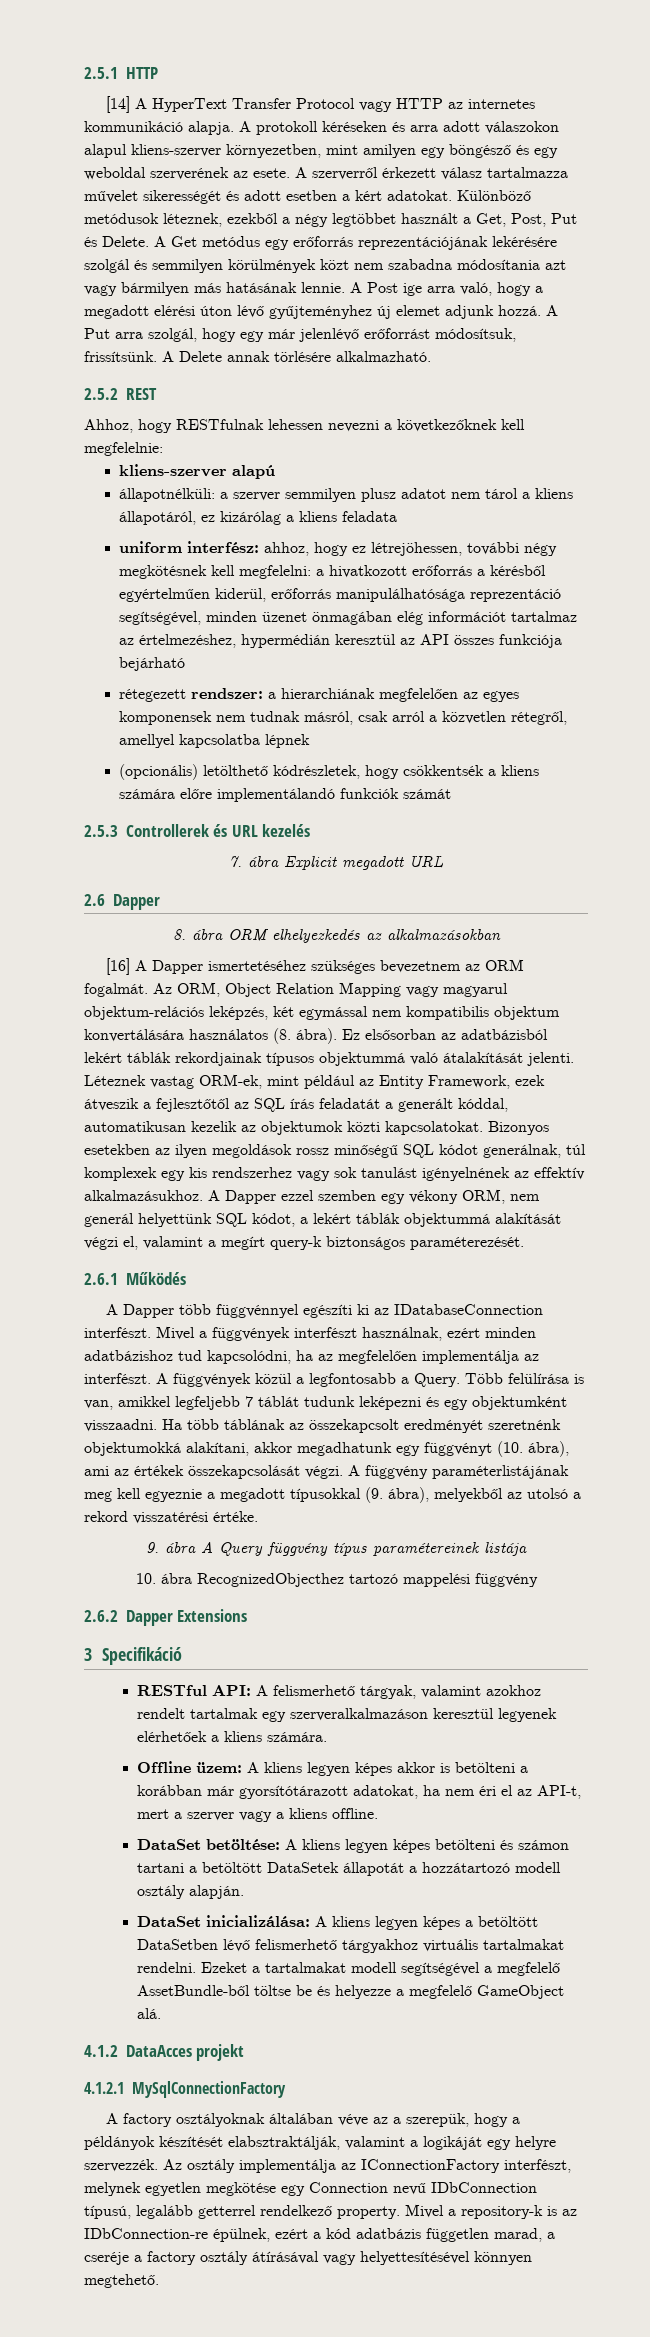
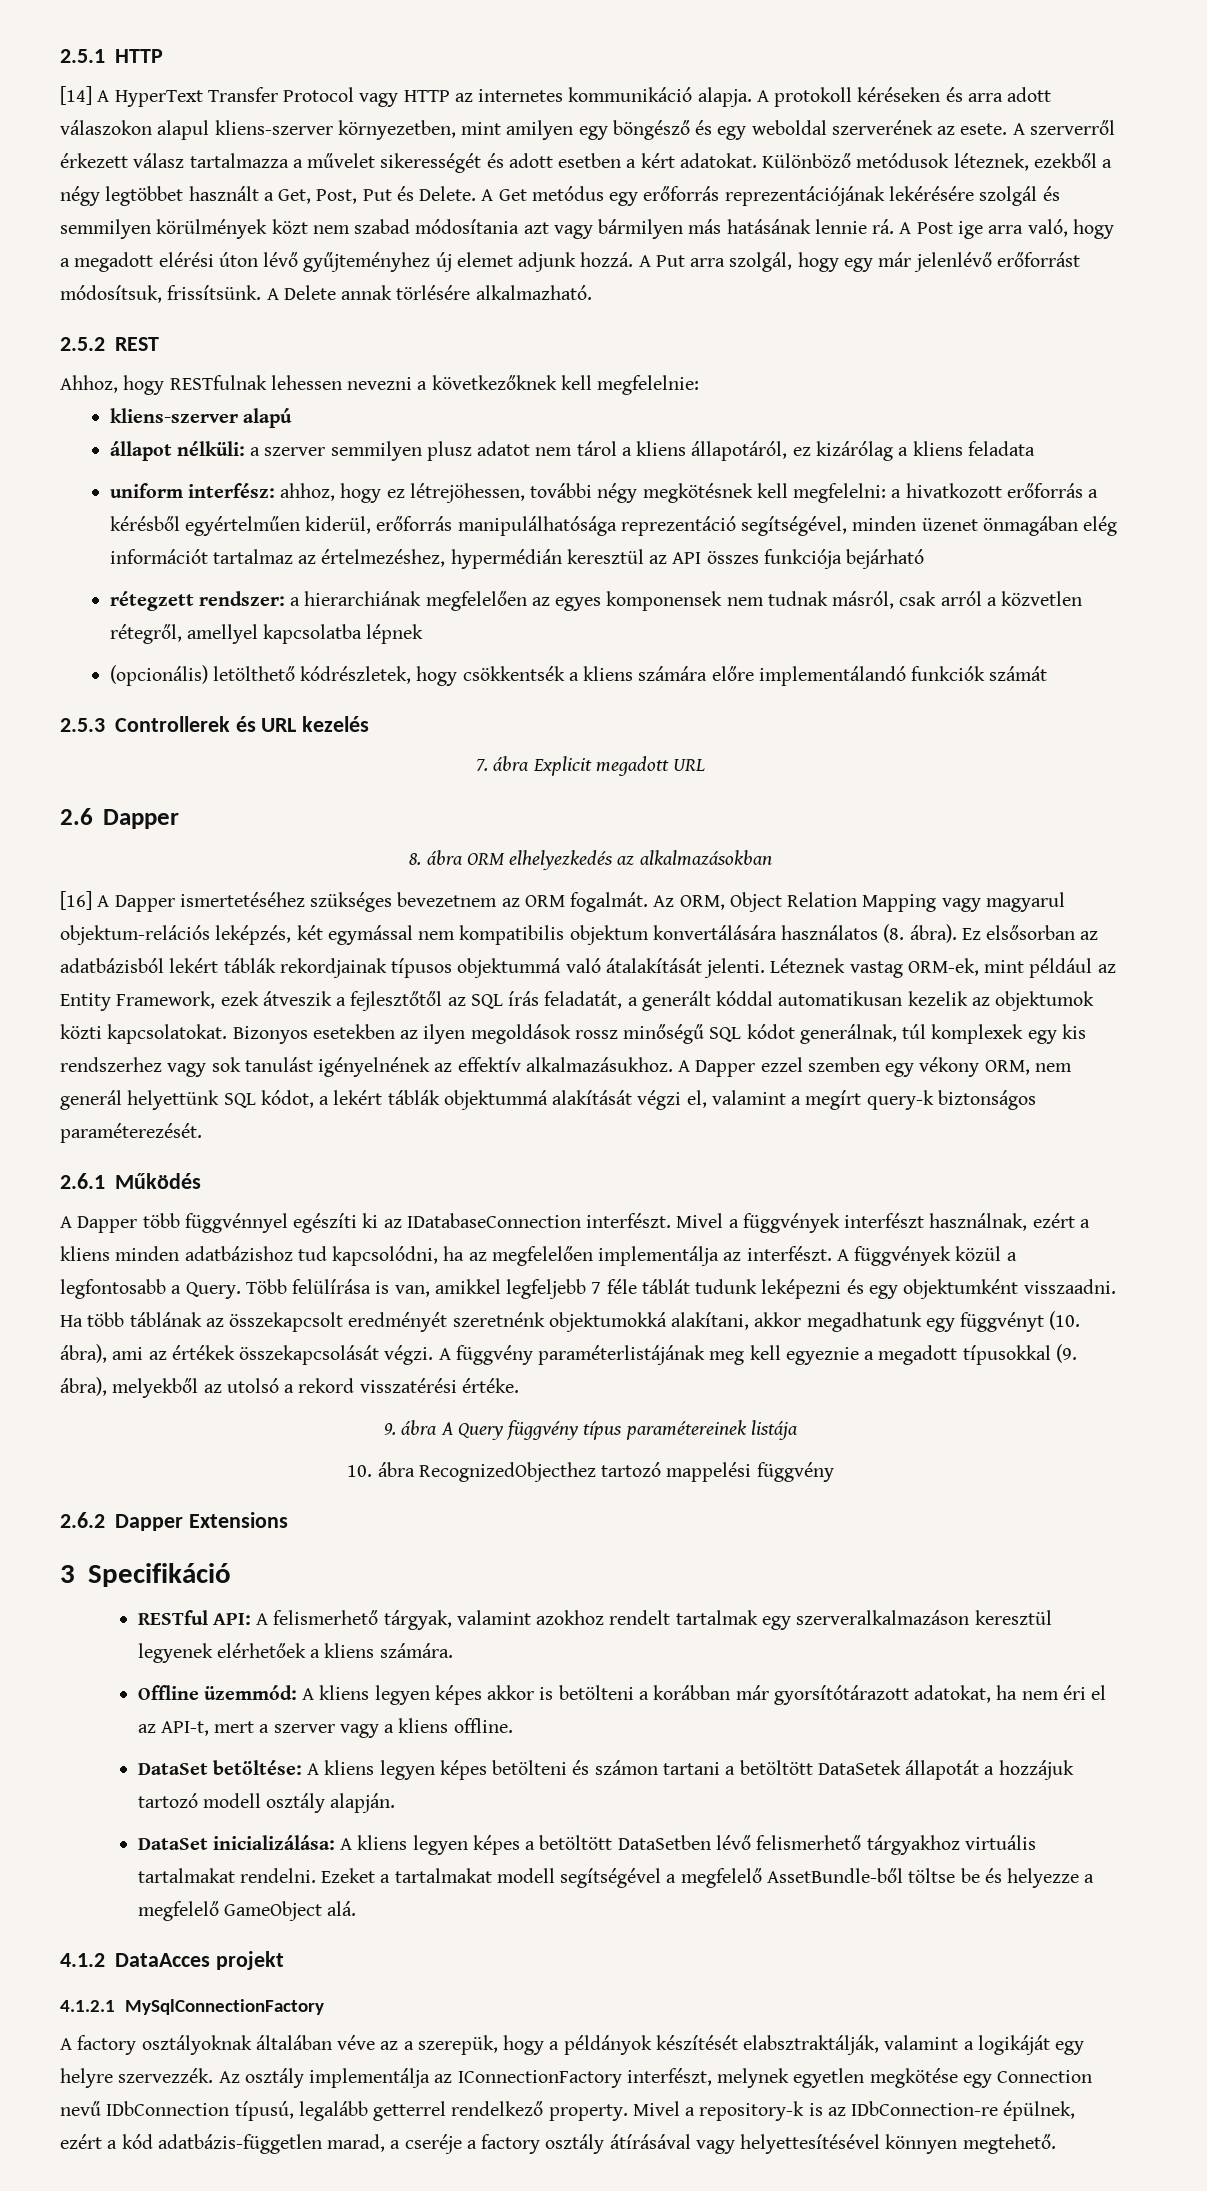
- A szerverről érkezett válasz tartalmazza művelet sikerességét és adott esetben a kért adatokat.
+ A szerverről érkezett válasz tartalmazza a művelet sikerességét és adott esetben a kért adatokat.
- A Get metódus egy erőforrás reprezentációjának lekérésére szolgál és semmilyen körülmények közt nem szabadna módosítania azt vagy bármilyen más hatásának lennie.
+ A Get metódus egy erőforrás reprezentációjának lekérésére szolgál és semmilyen körülmények közt nem szabad módosítania azt vagy bármilyen más hatásának lennie rá.
- állapotnélküli: a szerver semmilyen plusz adatot nem tárol a kliens állapotáról, ez kizárólag a kliens feladata
+ állapot nélküli: a szerver semmilyen plusz adatot nem tárol a kliens állapotáról, ez kizárólag a kliens feladata
- rétegezett rendszer: a hierarchiának megfelelően az egyes komponensek nem tudnak másról, csak arról a közvetlen rétegről, amellyel kapcsolatba lépnek
+ rétegzett rendszer: a hierarchiának megfelelően az egyes komponensek nem tudnak másról, csak arról a közvetlen rétegről, amellyel kapcsolatba lépnek
- Léteznek vastag ORM-ek, mint például az Entity Framework, ezek átveszik a fejlesztőtől az SQL írás feladatát a generált kóddal, automatikusan kezelik az objektumok közti kapcsolatokat.
+ Léteznek vastag ORM-ek, mint például az Entity Framework, ezek átveszik a fejlesztőtől az SQL írás feladatát, a generált kóddal automatikusan kezelik az objektumok közti kapcsolatokat.
- Mivel a függvények interfészt használnak, ezért minden adatbázishoz tud kapcsolódni, ha az megfelelően implementálja az interfészt.
+ Mivel a függvények interfészt használnak, ezért a kliens minden adatbázishoz tud kapcsolódni, ha az megfelelően implementálja az interfészt.
- Több felülírása is van, amikkel legfeljebb 7 táblát tudunk leképezni és egy objektumként visszaadni.
+ Több felülírása is van, amikkel legfeljebb 7 féle táblát tudunk leképezni és egy objektumként visszaadni.
- Offline üzem: A kliens legyen képes akkor is betölteni a korábban már gyorsítótárazott adatokat, ha nem éri el az API-t, mert a szerver vagy a kliens offline.
+ Offline üzemmód: A kliens legyen képes akkor is betölteni a korábban már gyorsítótárazott adatokat, ha nem éri el az API-t, mert a szerver vagy a kliens offline.
- DataSet betöltése: A kliens legyen képes betölteni és számon tartani a betöltött DataSetek állapotát a hozzátartozó modell osztály alapján.
+ DataSet betöltése: A kliens legyen képes betölteni és számon tartani a betöltött DataSetek állapotát a hozzájuk tartozó modell osztály alapján.
- Mivel a repository-k is az IDbConnection-re épülnek, ezért a kód adatbázis független marad, a cseréje a factory osztály átírásával vagy helyettesítésével könnyen megtehető.
+ Mivel a repository-k is az IDbConnection-re épülnek, ezért a kód adatbázis-független marad, a cseréje a factory osztály átírásával vagy helyettesítésével könnyen megtehető.

